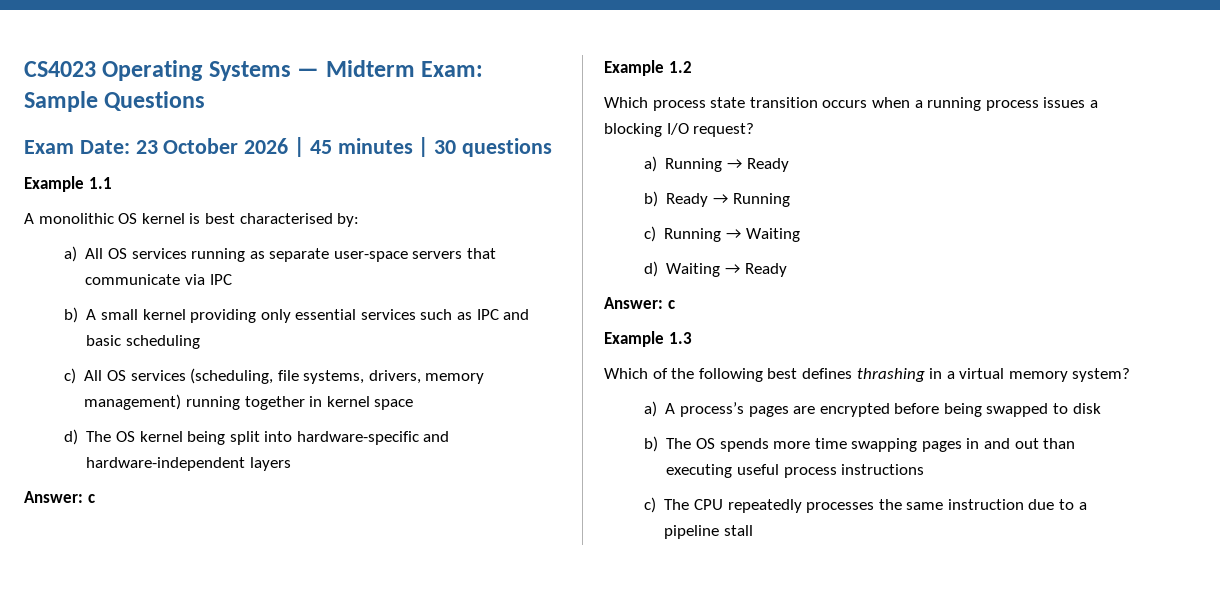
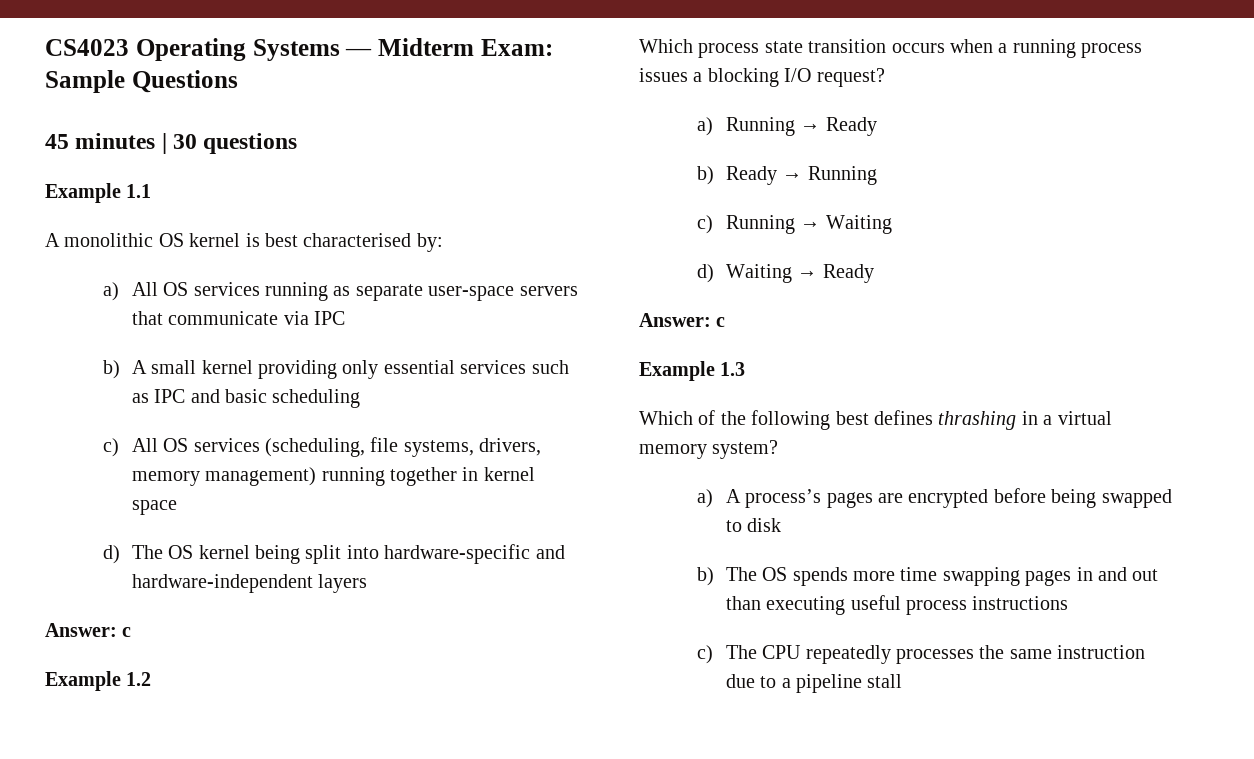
- Exam Date: 23 October 2026 | 45 minutes | 30 questions
+ 45 minutes | 30 questions

